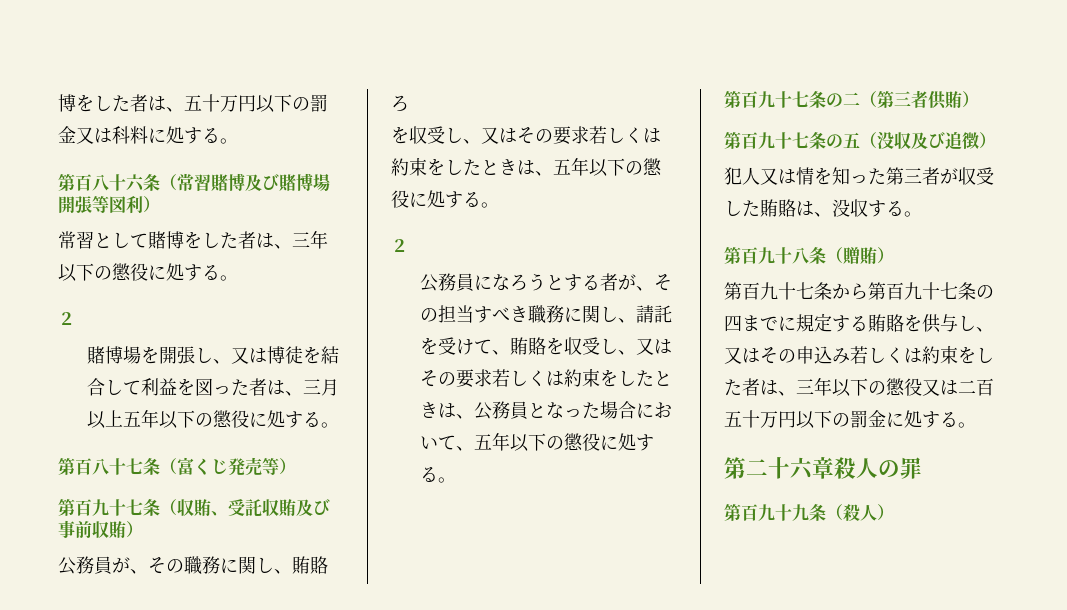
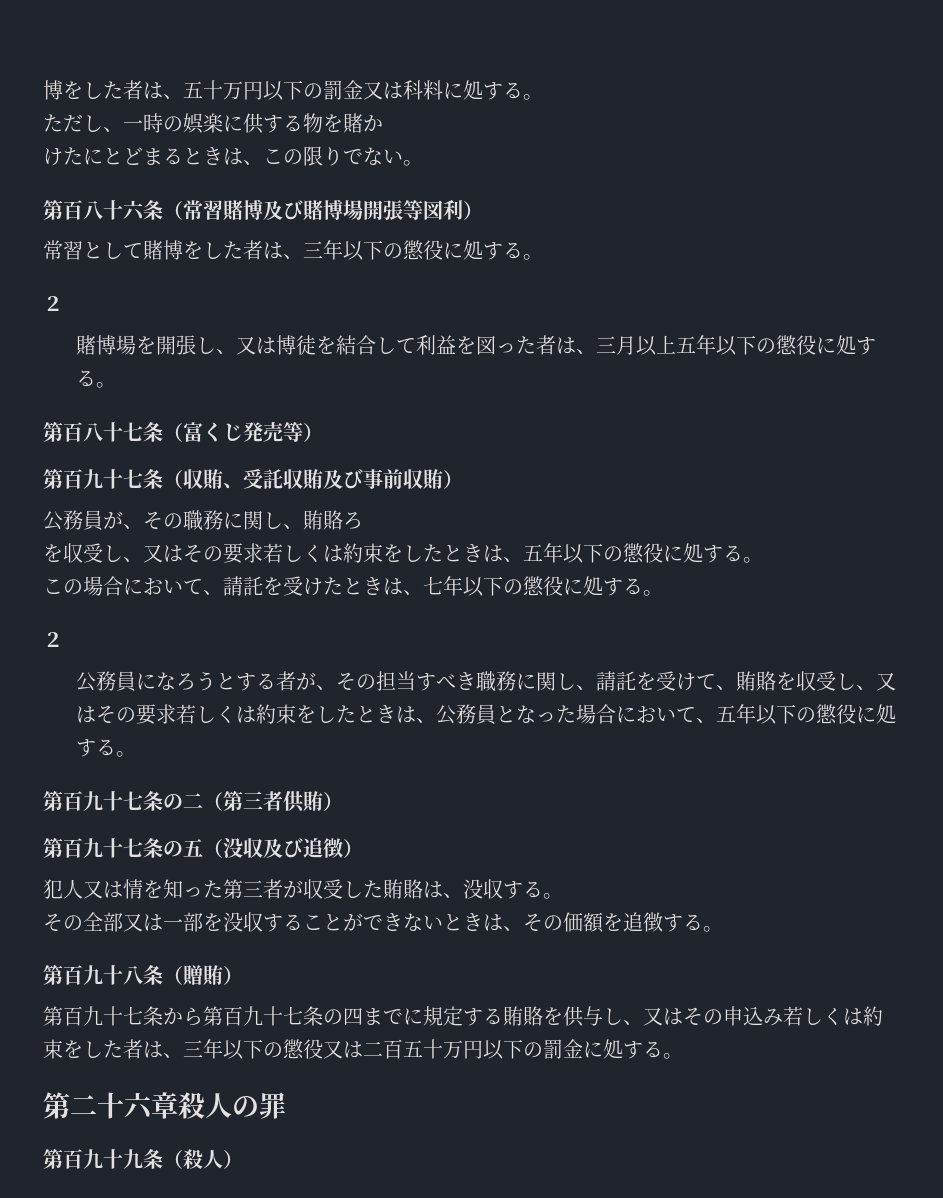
+ ただし、一時の娯楽に供する物を賭か
+ けたにとどまるときは、この限りでない。
+ この場合において、請託を受けたときは、七年以下の懲役に処する。
+ その全部又は一部を没収することができないときは、その価額を追徴する。

